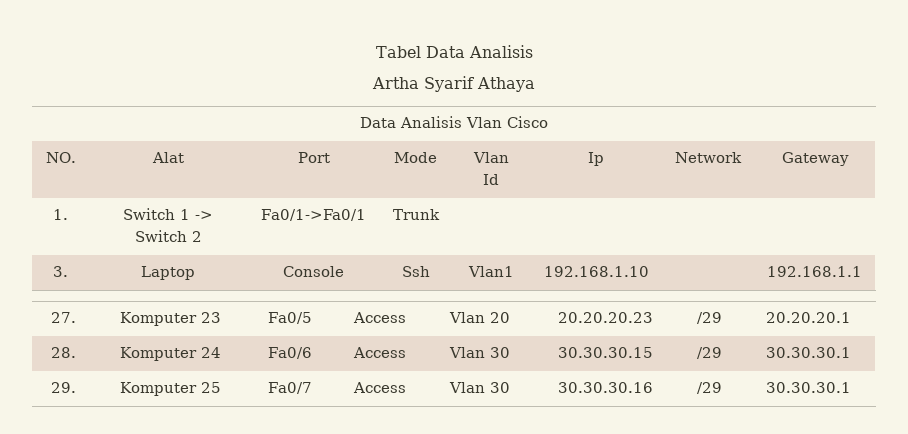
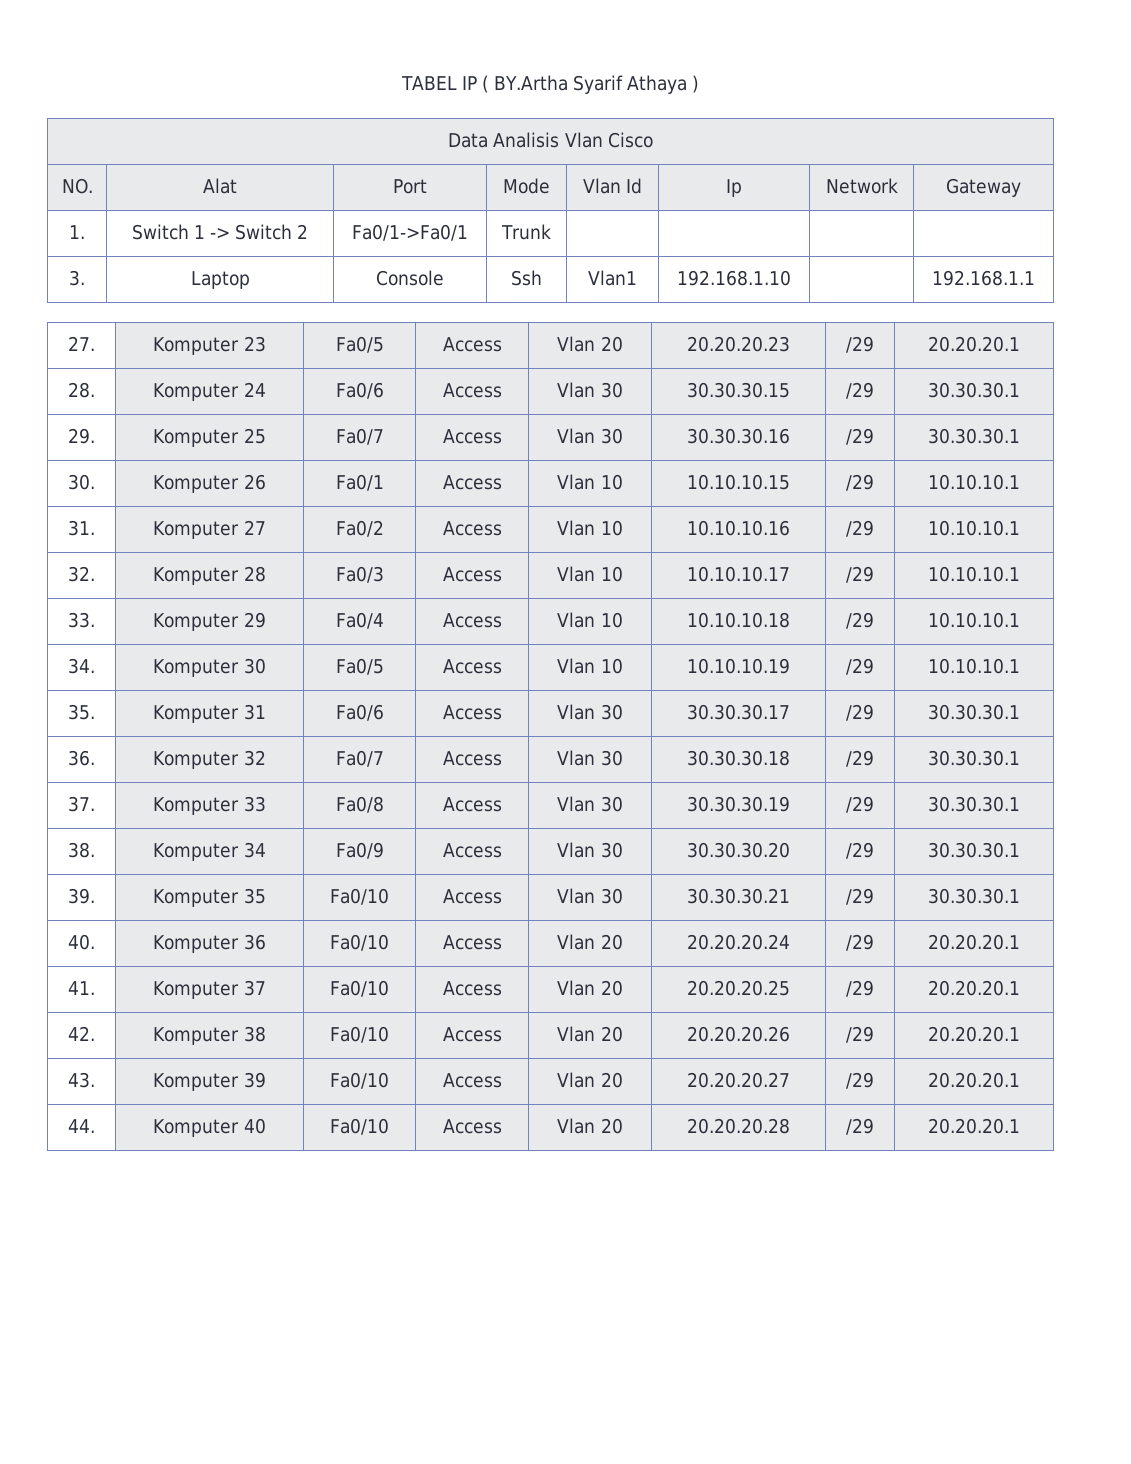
- Tabel Data Analisis
- Artha Syarif Athaya
+ TABEL IP ( BY.Artha Syarif Athaya )
+ 30. | Komputer 26 | Fa0/1 | Access | Vlan 10 | 10.10.10.15 | /29 | 10.10.10.1
+ 31. | Komputer 27 | Fa0/2 | Access | Vlan 10 | 10.10.10.16 | /29 | 10.10.10.1
+ 32. | Komputer 28 | Fa0/3 | Access | Vlan 10 | 10.10.10.17 | /29 | 10.10.10.1
+ 33. | Komputer 29 | Fa0/4 | Access | Vlan 10 | 10.10.10.18 | /29 | 10.10.10.1
+ 34. | Komputer 30 | Fa0/5 | Access | Vlan 10 | 10.10.10.19 | /29 | 10.10.10.1
+ 35. | Komputer 31 | Fa0/6 | Access | Vlan 30 | 30.30.30.17 | /29 | 30.30.30.1
+ 36. | Komputer 32 | Fa0/7 | Access | Vlan 30 | 30.30.30.18 | /29 | 30.30.30.1
+ 37. | Komputer 33 | Fa0/8 | Access | Vlan 30 | 30.30.30.19 | /29 | 30.30.30.1
+ 38. | Komputer 34 | Fa0/9 | Access | Vlan 30 | 30.30.30.20 | /29 | 30.30.30.1
+ 39. | Komputer 35 | Fa0/10 | Access | Vlan 30 | 30.30.30.21 | /29 | 30.30.30.1
+ 40. | Komputer 36 | Fa0/10 | Access | Vlan 20 | 20.20.20.24 | /29 | 20.20.20.1
+ 41. | Komputer 37 | Fa0/10 | Access | Vlan 20 | 20.20.20.25 | /29 | 20.20.20.1
+ 42. | Komputer 38 | Fa0/10 | Access | Vlan 20 | 20.20.20.26 | /29 | 20.20.20.1
+ 43. | Komputer 39 | Fa0/10 | Access | Vlan 20 | 20.20.20.27 | /29 | 20.20.20.1
+ 44. | Komputer 40 | Fa0/10 | Access | Vlan 20 | 20.20.20.28 | /29 | 20.20.20.1

